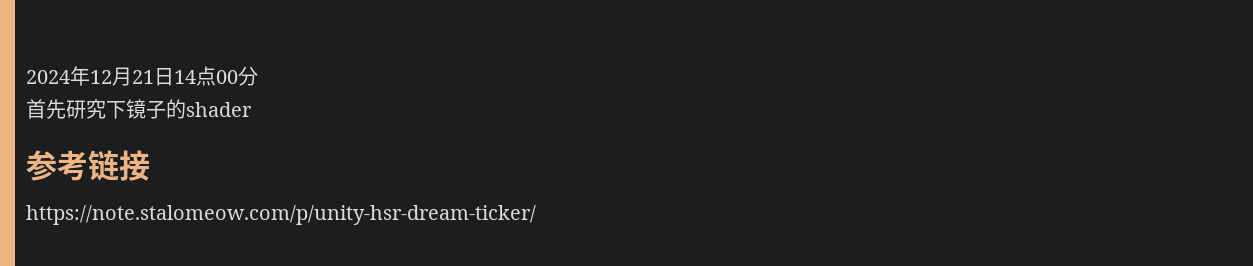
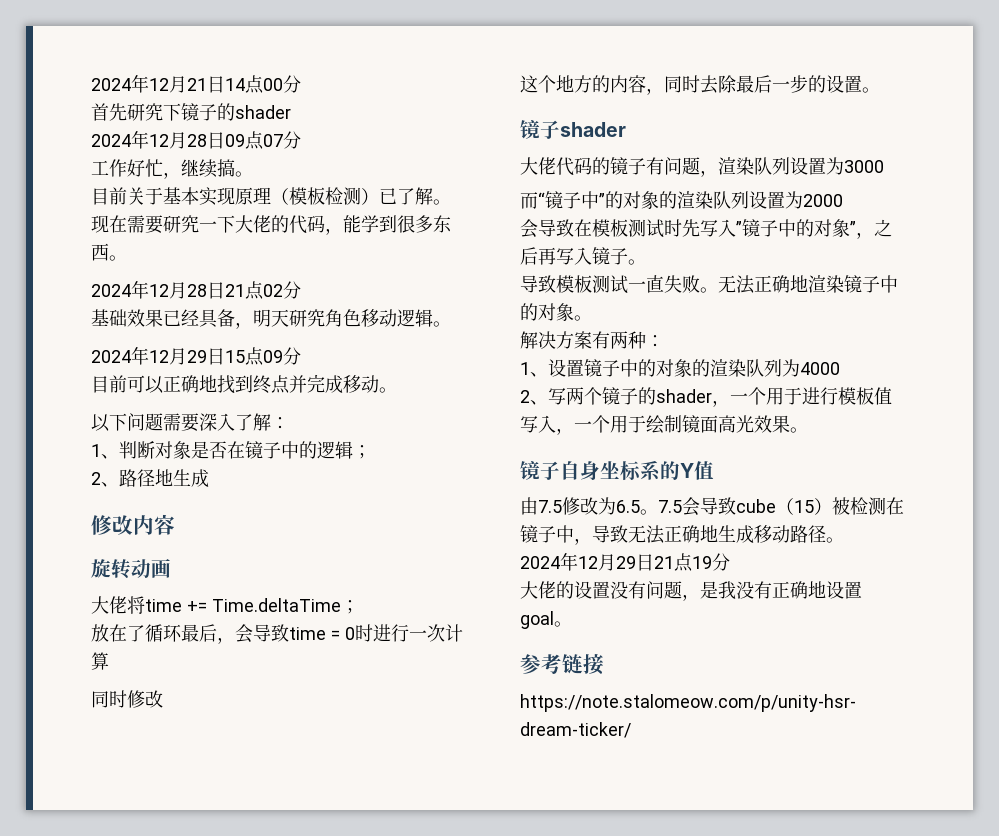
+ 2024年12月28日09点07分
+ 工作好忙，继续搞。
+ 目前关于基本实现原理（模板检测）已了解。
+ 现在需要研究一下大佬的代码，能学到很多东西。
+ 2024年12月28日21点02分
+ 基础效果已经具备，明天研究角色移动逻辑。
+ 2024年12月29日15点09分
+ 目前可以正确地找到终点并完成移动。
+ 以下问题需要深入了解：
+ 1、判断对象是否在镜子中的逻辑；
+ 2、路径地生成
+ 修改内容
+ 旋转动画
+ 大佬将time += Time.deltaTime；
+ 放在了循环最后，会导致time = 0时进行一次计算
+ 同时修改
+ 这个地方的内容，同时去除最后一步的设置。
+ 镜子shader
+ 大佬代码的镜子有问题，渲染队列设置为3000
+ 而“镜子中”的对象的渲染队列设置为2000
+ 会导致在模板测试时先写入”镜子中的对象”，之后再写入镜子。
+ 导致模板测试一直失败。无法正确地渲染镜子中的对象。
+ 解决方案有两种：
+ 1、设置镜子中的对象的渲染队列为4000
+ 2、写两个镜子的shader，一个用于进行模板值写入，一个用于绘制镜面高光效果。
+ 镜子自身坐标系的Y值
+ 由7.5修改为6.5。7.5会导致cube（15）被检测在镜子中，导致无法正确地生成移动路径。
+ 2024年12月29日21点19分
+ 大佬的设置没有问题，是我没有正确地设置goal。

